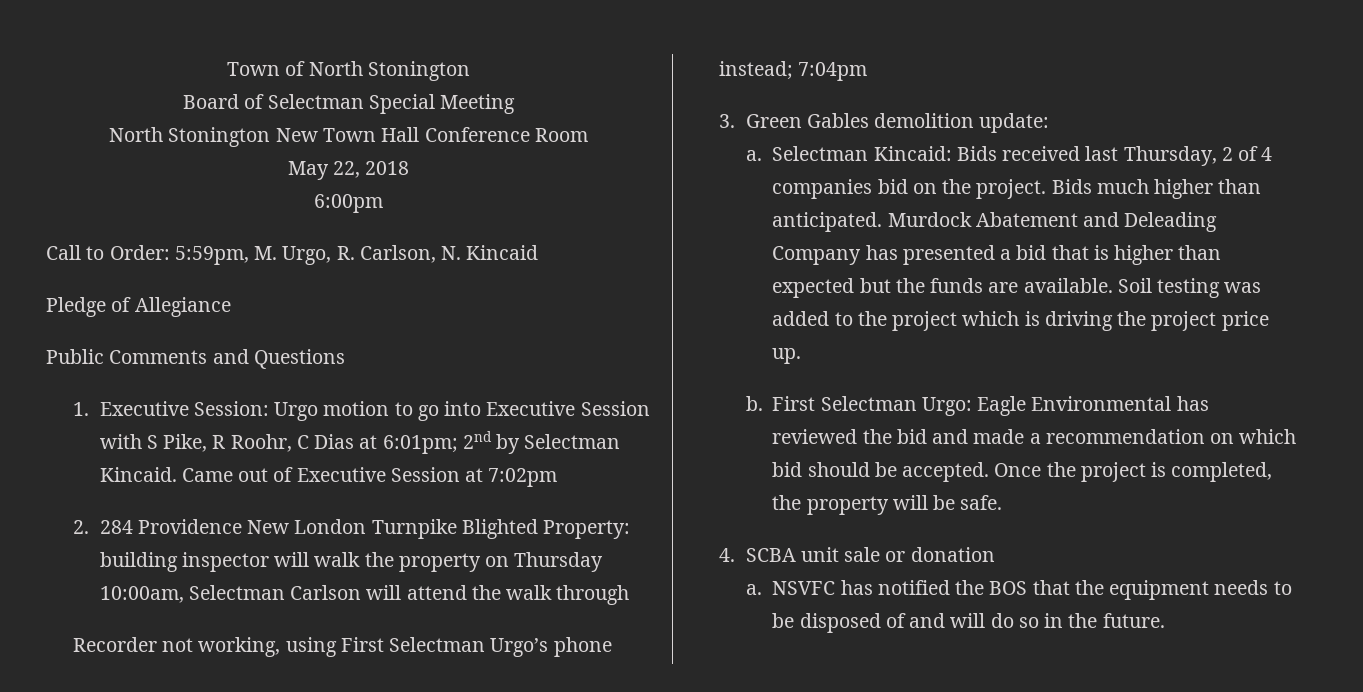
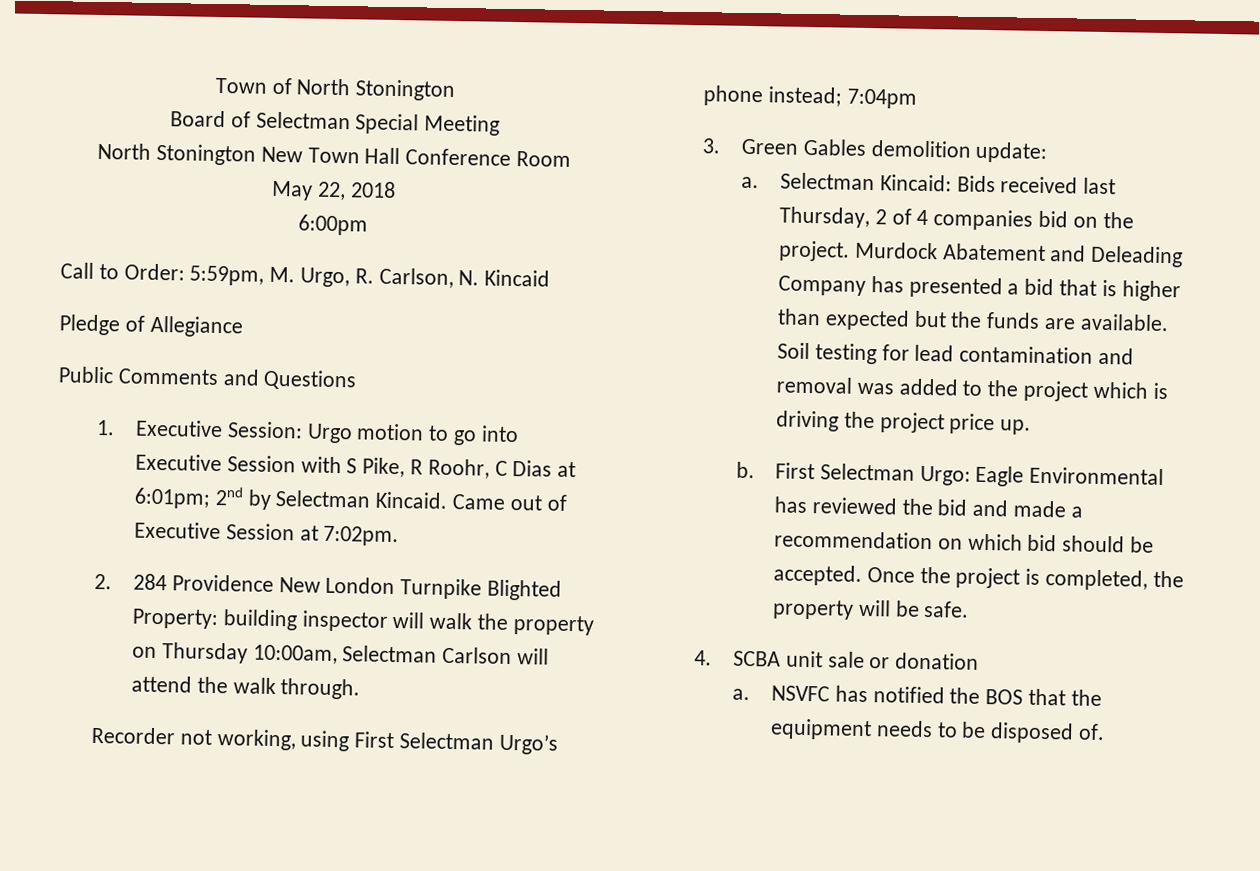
- Came out of Executive Session at 7:02pm
+ Came out of Executive Session at 7:02pm.
- 2. 284 Providence New London Turnpike Blighted Property: building inspector will walk the property on Thursday 10:00am, Selectman Carlson will attend the walk through
+ 2. 284 Providence New London Turnpike Blighted Property: building inspector will walk the property on Thursday 10:00am, Selectman Carlson will attend the walk through.
- Bids much higher than anticipated.
- Soil testing was added to the project which is driving the project price up.
+ Soil testing for lead contamination and removal was added to the project which is driving the project price up.
- NSVFC has notified the BOS that the equipment needs to be disposed of and will do so in the future.
+ NSVFC has notified the BOS that the equipment needs to be disposed of.

